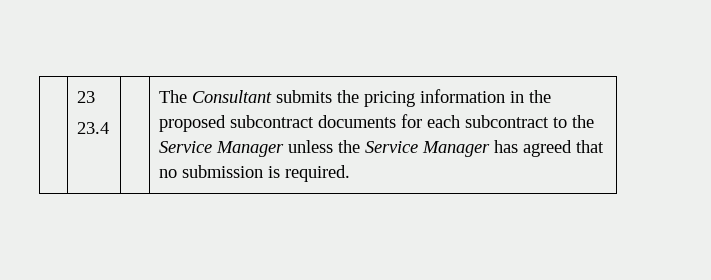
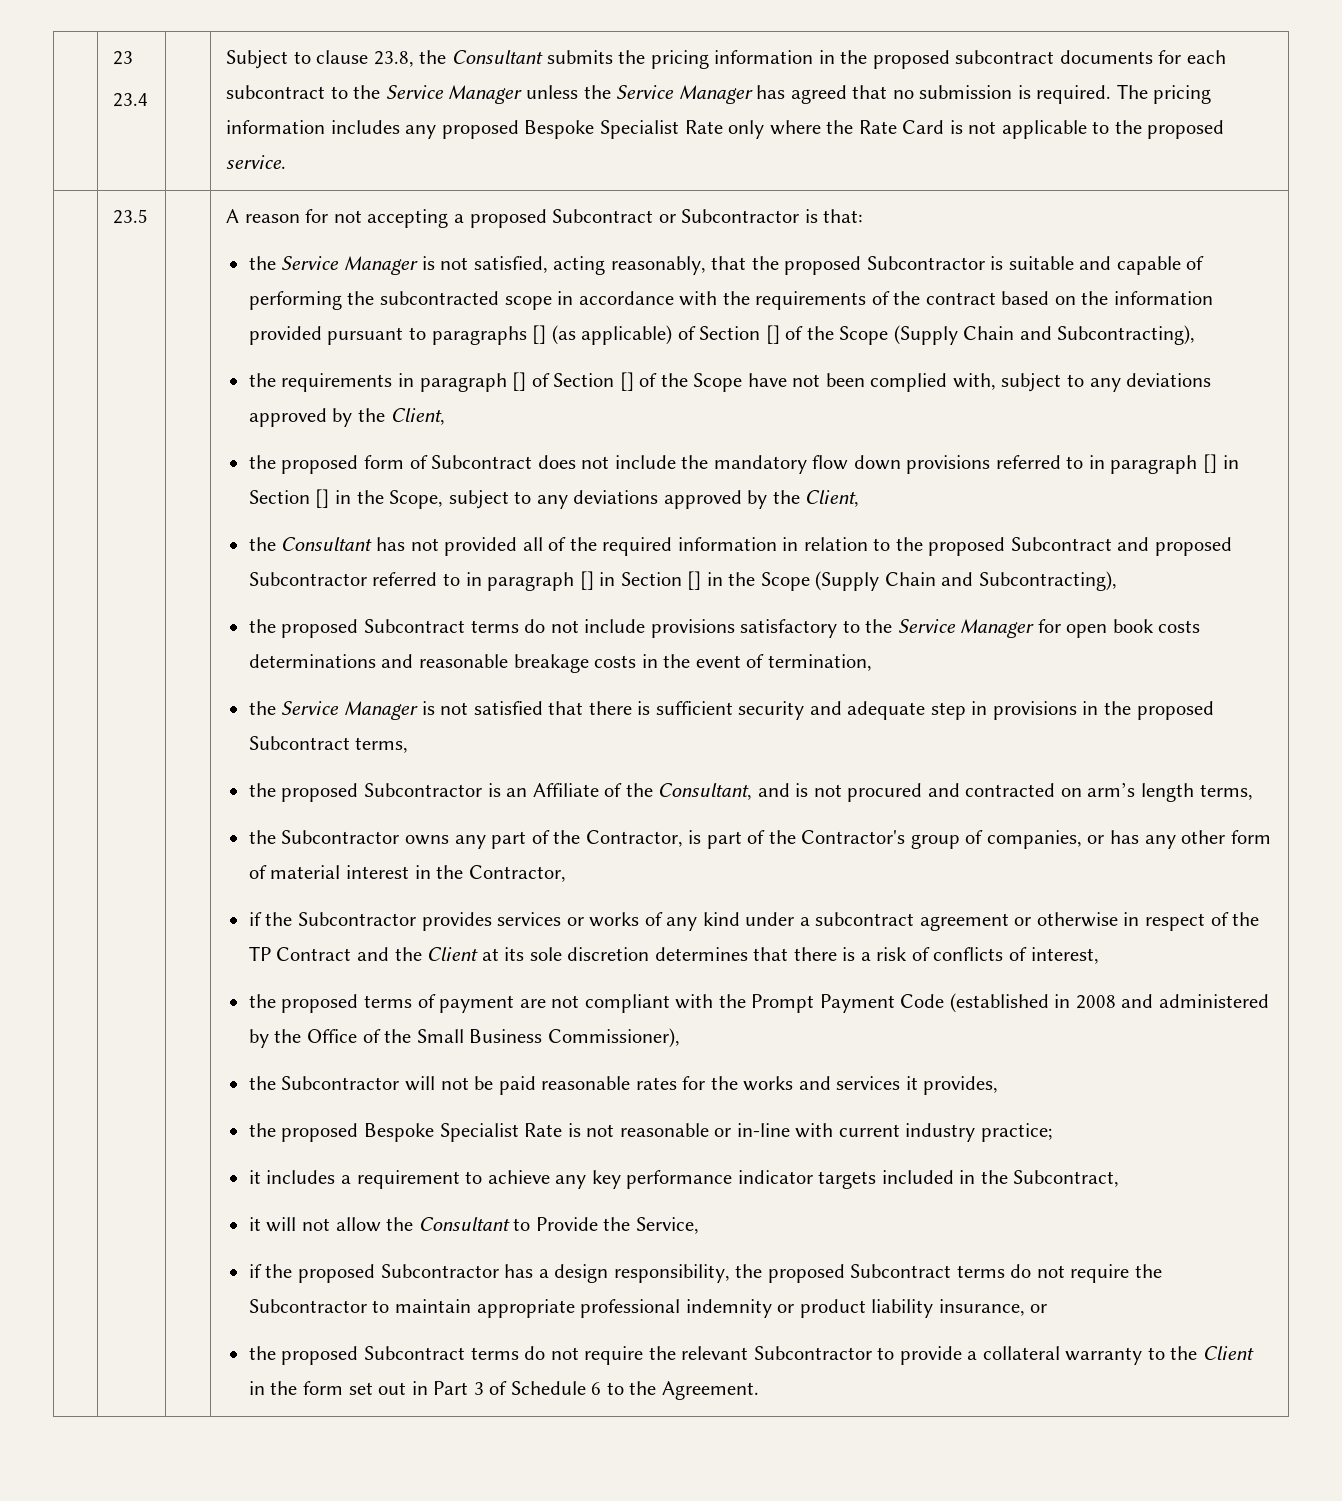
- The Consultant submits the pricing information in the proposed subcontract documents for each subcontract to the Service Manager unless the Service Manager has agreed that no submission is required.
+ Subject to clause 23.8, the Consultant submits the pricing information in the proposed subcontract documents for each subcontract to the Service Manager unless the Service Manager has agreed that no submission is required.
+ The pricing information includes any proposed Bespoke Specialist Rate only where the Rate Card is not applicable to the proposed service.
+ | 23.5 | | A reason for not accepting a proposed Subcontract or Subcontractor is that:
+ the Service Manager is not satisfied, acting reasonably, that the proposed Subcontractor is suitable and capable of performing the subcontracted scope in accordance with the requirements of the contract based on the information provided pursuant to paragraphs [] (as applicable) of Section [] of the Scope (Supply Chain and Subcontracting),
+ the requirements in paragraph [] of Section [] of the Scope have not been complied with, subject to any deviations approved by the Client,
+ the proposed form of Subcontract does not include the mandatory flow down provisions referred to in paragraph [] in Section [] in the Scope, subject to any deviations approved by the Client,
+ the Consultant has not provided all of the required information in relation to the proposed Subcontract and proposed Subcontractor referred to in paragraph [] in Section [] in the Scope (Supply Chain and Subcontracting),
+ the proposed Subcontract terms do not include provisions satisfactory to the Service Manager for open book costs determinations and reasonable breakage costs in the event of termination,
+ the Service Manager is not satisfied that there is sufficient security and adequate step in provisions in the proposed Subcontract terms,
+ the proposed Subcontractor is an Affiliate of the Consultant, and is not procured and contracted on arm’s length terms,
+ the Subcontractor owns any part of the Contractor, is part of the Contractor's group of companies, or has any other form of material interest in the Contractor,
+ if the Subcontractor provides services or works of any kind under a subcontract agreement or otherwise in respect of the TP Contract and the Client at its sole discretion determines that there is a risk of conflicts of interest,
+ the proposed terms of payment are not compliant with the Prompt Payment Code (established in 2008 and administered by the Office of the Small Business Commissioner),
+ the Subcontractor will not be paid reasonable rates for the works and services it provides,
+ the proposed Bespoke Specialist Rate is not reasonable or in-line with current industry practice;
+ it includes a requirement to achieve any key performance indicator targets included in the Subcontract,
+ it will not allow the Consultant to Provide the Service,
+ if the proposed Subcontractor has a design responsibility, the proposed Subcontract terms do not require the Subcontractor to maintain appropriate professional indemnity or product liability insurance, or
+ the proposed Subcontract terms do not require the relevant Subcontractor to provide a collateral warranty to the Client in the form set out in Part 3 of Schedule 6 to the Agreement.

